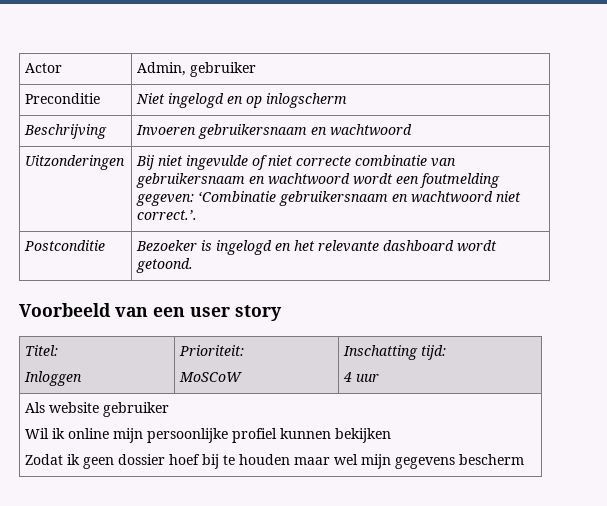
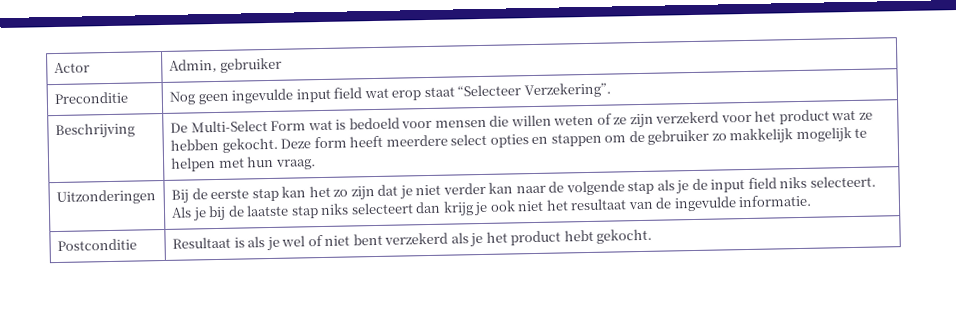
- Preconditie | Niet ingelogd en op inlogscherm
- Beschrijving | Invoeren gebruikersnaam en wachtwoord
- Uitzonderingen | Bij niet ingevulde of niet correcte combinatie van gebruikersnaam en wachtwoord wordt een foutmelding gegeven: ‘Combinatie gebruikersnaam en wachtwoord niet correct.’.
- Postconditie | Bezoeker is ingelogd en het relevante dashboard wordt getoond.
- Voorbeeld van een user story
- Titel:
- Inloggen | Prioriteit:
- MoSCoW | Inschatting tijd:
- 4 uur
- Als website gebruiker
- Wil ik online mijn persoonlijke profiel kunnen bekijken
- Zodat ik geen dossier hoef bij te houden maar wel mijn gegevens bescherm
+ Preconditie | Nog geen ingevulde input field wat erop staat “Selecteer Verzekering”.
+ Beschrijving | De Multi-Select Form wat is bedoeld voor mensen die willen weten of ze zijn verzekerd voor het product wat ze hebben gekocht. Deze form heeft meerdere select opties en stappen om de gebruiker zo makkelijk mogelijk te helpen met hun vraag.
+ Uitzonderingen | Bij de eerste stap kan het zo zijn dat je niet verder kan naar de volgende stap als je de input field niks selecteert. Als je bij de laatste stap niks selecteert dan krijg je ook niet het resultaat van de ingevulde informatie.
+ Postconditie | Resultaat is als je wel of niet bent verzekerd als je het product hebt gekocht.

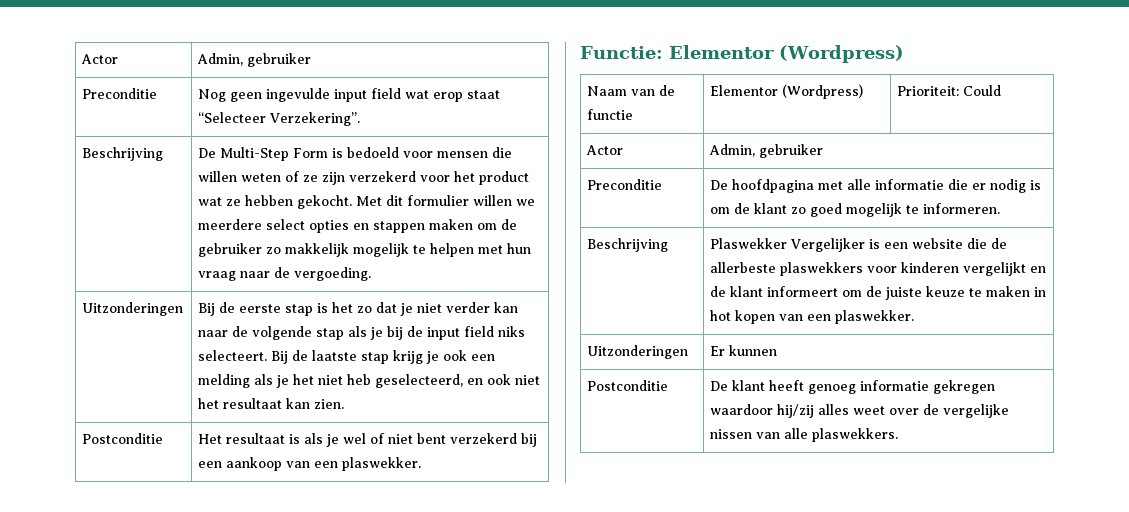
- De Multi-Select Form wat is bedoeld voor mensen die willen weten of ze zijn verzekerd voor het product wat ze hebben gekocht.
+ De Multi-Step Form is bedoeld voor mensen die willen weten of ze zijn verzekerd voor het product wat ze hebben gekocht.
- Deze form heeft meerdere select opties en stappen om de gebruiker zo makkelijk mogelijk te helpen met hun vraag.
+ Met dit formulier willen we meerdere select opties en stappen maken om de gebruiker zo makkelijk mogelijk te helpen met hun vraag naar de vergoeding.
- Bij de eerste stap kan het zo zijn dat je niet verder kan naar de volgende stap als je de input field niks selecteert.
+ Bij de eerste stap is het zo dat je niet verder kan naar de volgende stap als je bij de input field niks selecteert.
- Als je bij de laatste stap niks selecteert dan krijg je ook niet het resultaat van de ingevulde informatie.
- Postconditie | Resultaat is als je wel of niet bent verzekerd als je het product hebt gekocht.
+ Bij de laatste stap krijg je ook een melding als je het niet heb geselecteerd, en ook niet het resultaat kan zien.
+ Postconditie | Het resultaat is als je wel of niet bent verzekerd bij een aankoop van een plaswekker.
+ Functie: Elementor (Wordpress)
+ Naam van de functie | Elementor (Wordpress) | Prioriteit: Could
+ Actor | Admin, gebruiker
+ Preconditie | De hoofdpagina met alle informatie die er nodig is om de klant zo goed mogelijk te informeren.
+ Beschrijving | Plaswekker Vergelijker is een website die de allerbeste plaswekkers voor kinderen vergelijkt en de klant informeert om de juiste keuze te maken in hot kopen van een plaswekker.
+ Uitzonderingen | Er kunnen
+ Postconditie | De klant heeft genoeg informatie gekregen waardoor hij/zij alles weet over de vergelijke nissen van alle plaswekkers.

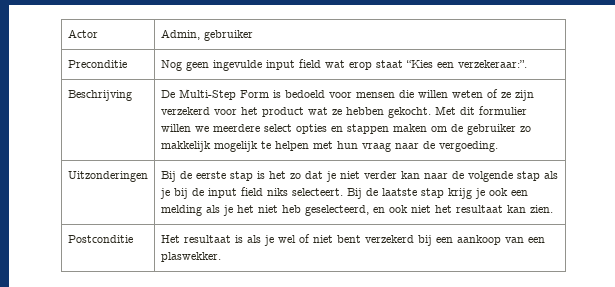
- Preconditie | Nog geen ingevulde input field wat erop staat “Selecteer Verzekering”.
+ Preconditie | Nog geen ingevulde input field wat erop staat “Kies een verzekeraar:”.
- Functie: Elementor (Wordpress)
- Naam van de functie | Elementor (Wordpress) | Prioriteit: Could
- Actor | Admin, gebruiker
- Preconditie | De hoofdpagina met alle informatie die er nodig is om de klant zo goed mogelijk te informeren.
- Beschrijving | Plaswekker Vergelijker is een website die de allerbeste plaswekkers voor kinderen vergelijkt en de klant informeert om de juiste keuze te maken in hot kopen van een plaswekker.
- Uitzonderingen | Er kunnen
- Postconditie | De klant heeft genoeg informatie gekregen waardoor hij/zij alles weet over de vergelijke nissen van alle plaswekkers.

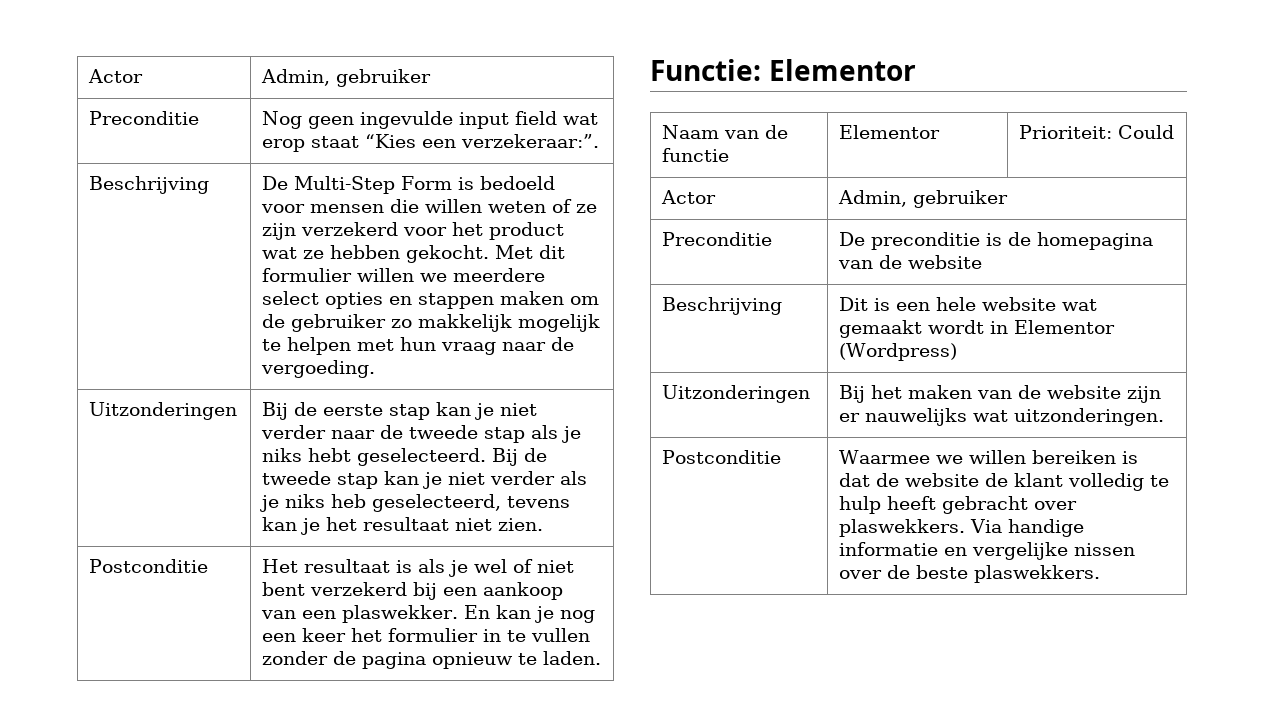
- Bij de eerste stap is het zo dat je niet verder kan naar de volgende stap als je bij de input field niks selecteert. Bij de laatste stap krijg je ook een melding als je het niet heb geselecteerd, en ook niet het resultaat kan zien.
+ Bij de eerste stap kan je niet verder naar de tweede stap als je niks hebt geselecteerd. Bij de tweede stap kan je niet verder als je niks heb geselecteerd, tevens kan je het resultaat niet zien.
- Postconditie | Het resultaat is als je wel of niet bent verzekerd bij een aankoop van een plaswekker.
+ Postconditie | Het resultaat is als je wel of niet bent verzekerd bij een aankoop van een plaswekker. En kan je nog een keer het formulier in te vullen zonder de pagina opnieuw te laden.
+ Functie: Elementor
+ Naam van de functie | Elementor | Prioriteit: Could
+ Actor | Admin, gebruiker
+ Preconditie | De preconditie is de homepagina van de website
+ Beschrijving | Dit is een hele website wat gemaakt wordt in Elementor (Wordpress)
+ Uitzonderingen | Bij het maken van de website zijn er nauwelijks wat uitzonderingen.
+ Postconditie | Waarmee we willen bereiken is dat de website de klant volledig te hulp heeft gebracht over plaswekkers. Via handige informatie en vergelijke nissen over de beste plaswekkers.

